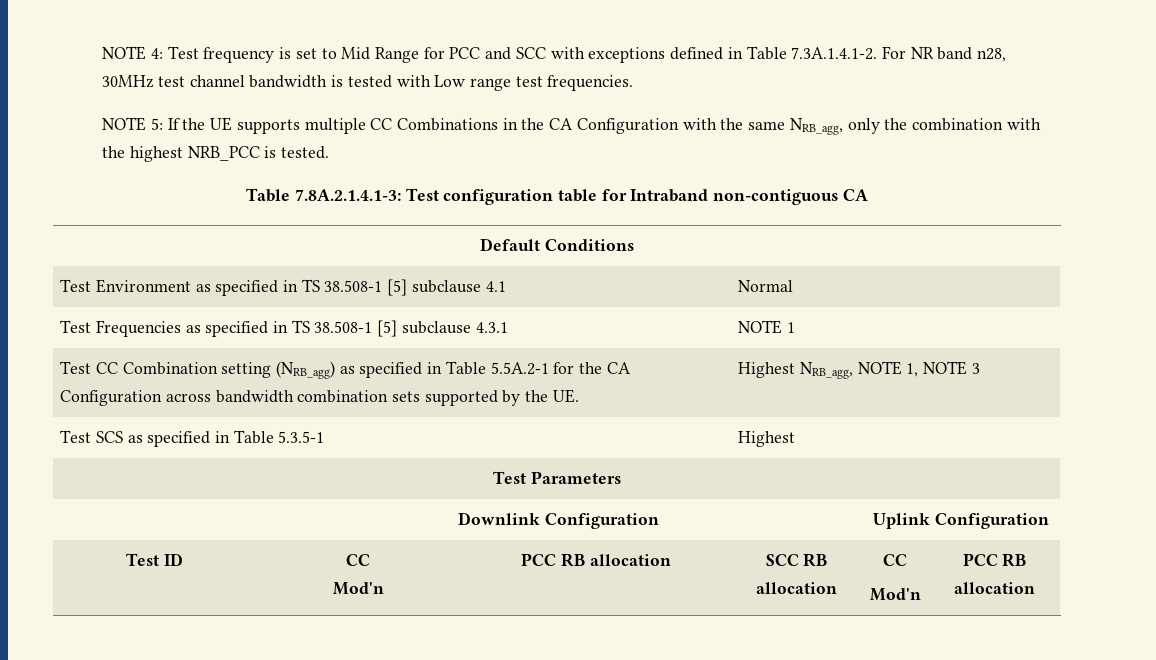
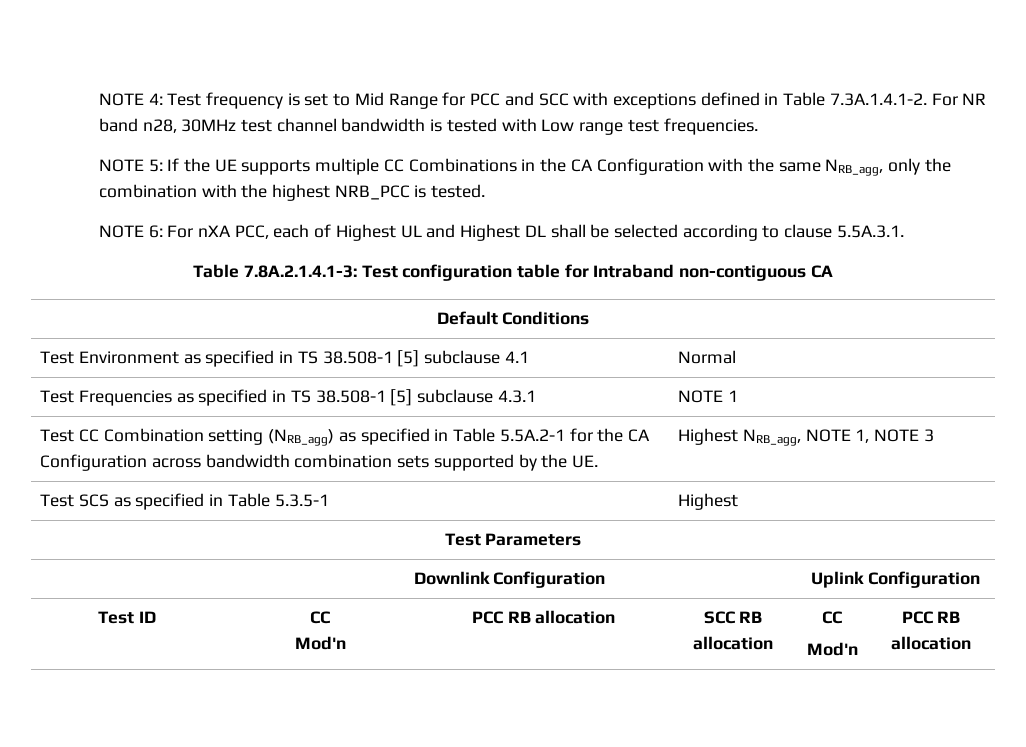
+ NOTE 6: For nXA PCC, each of Highest UL and Highest DL shall be selected according to clause 5.5A.3.1.

